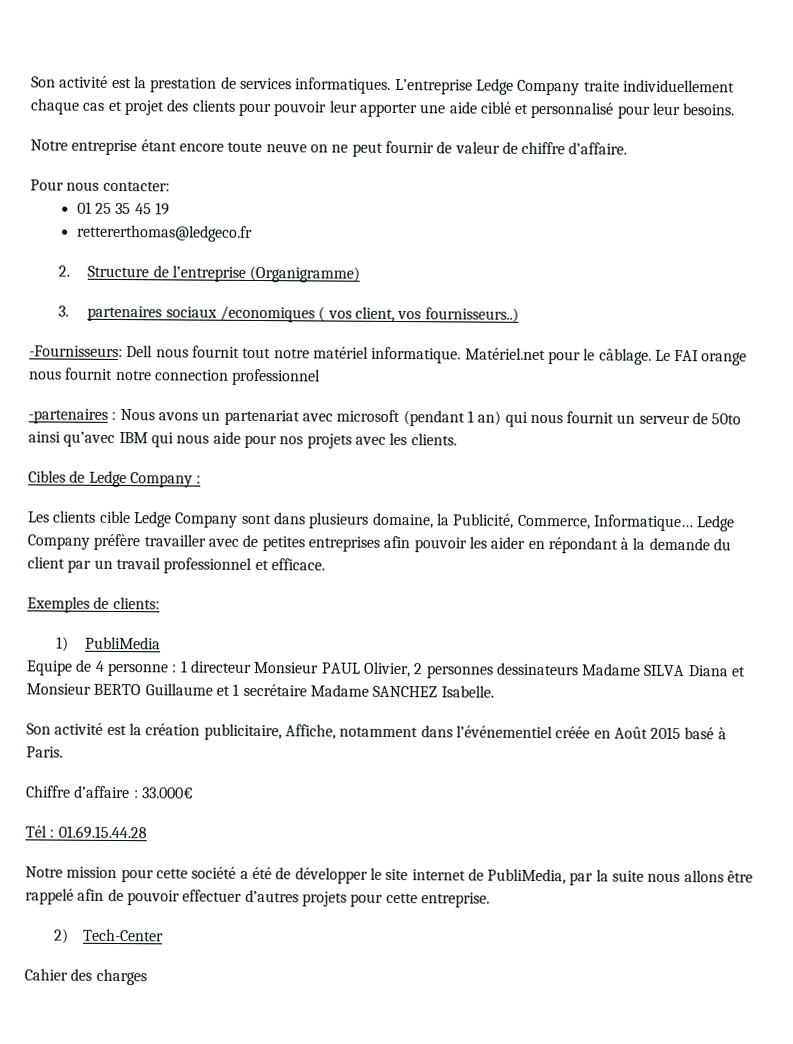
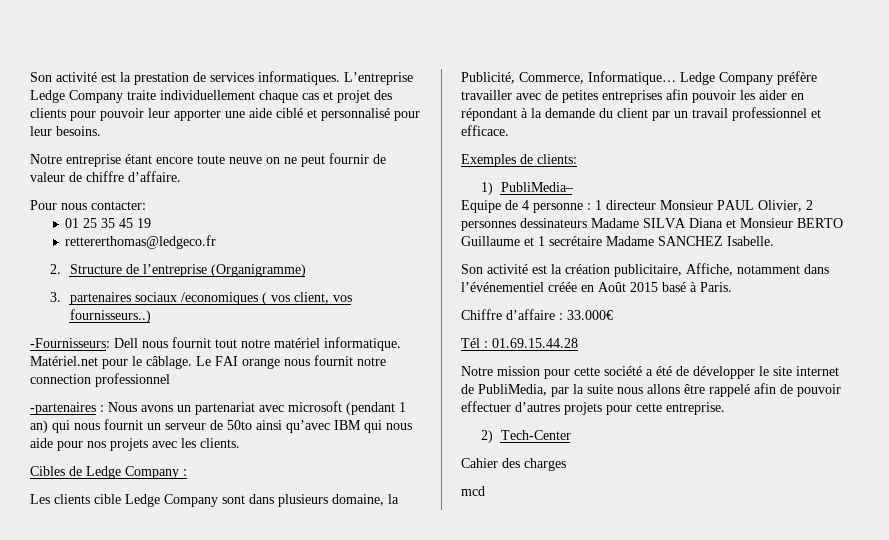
- 1) PubliMedia
+ 1) PubliMedia–
+ mcd

